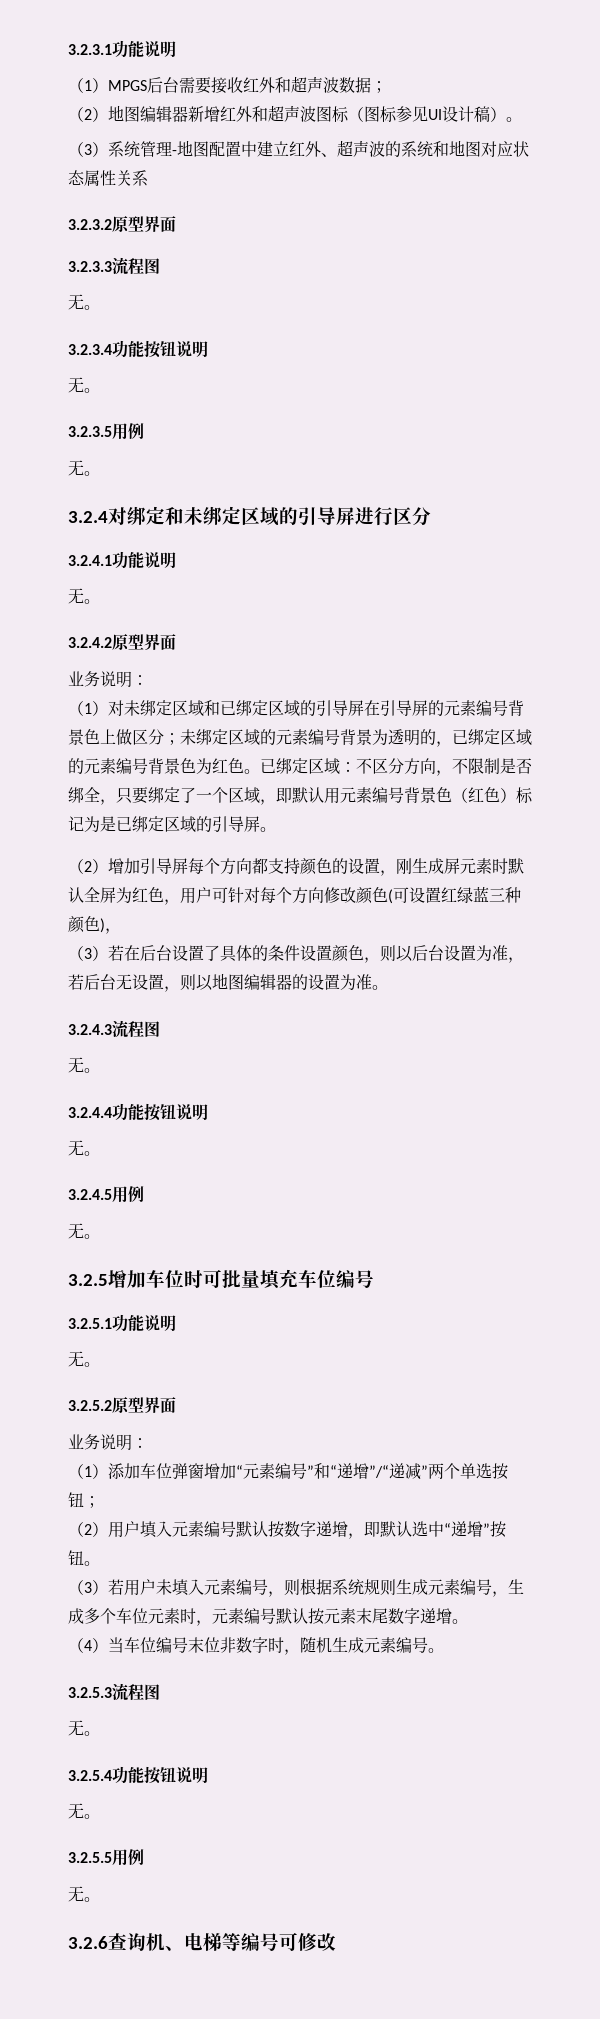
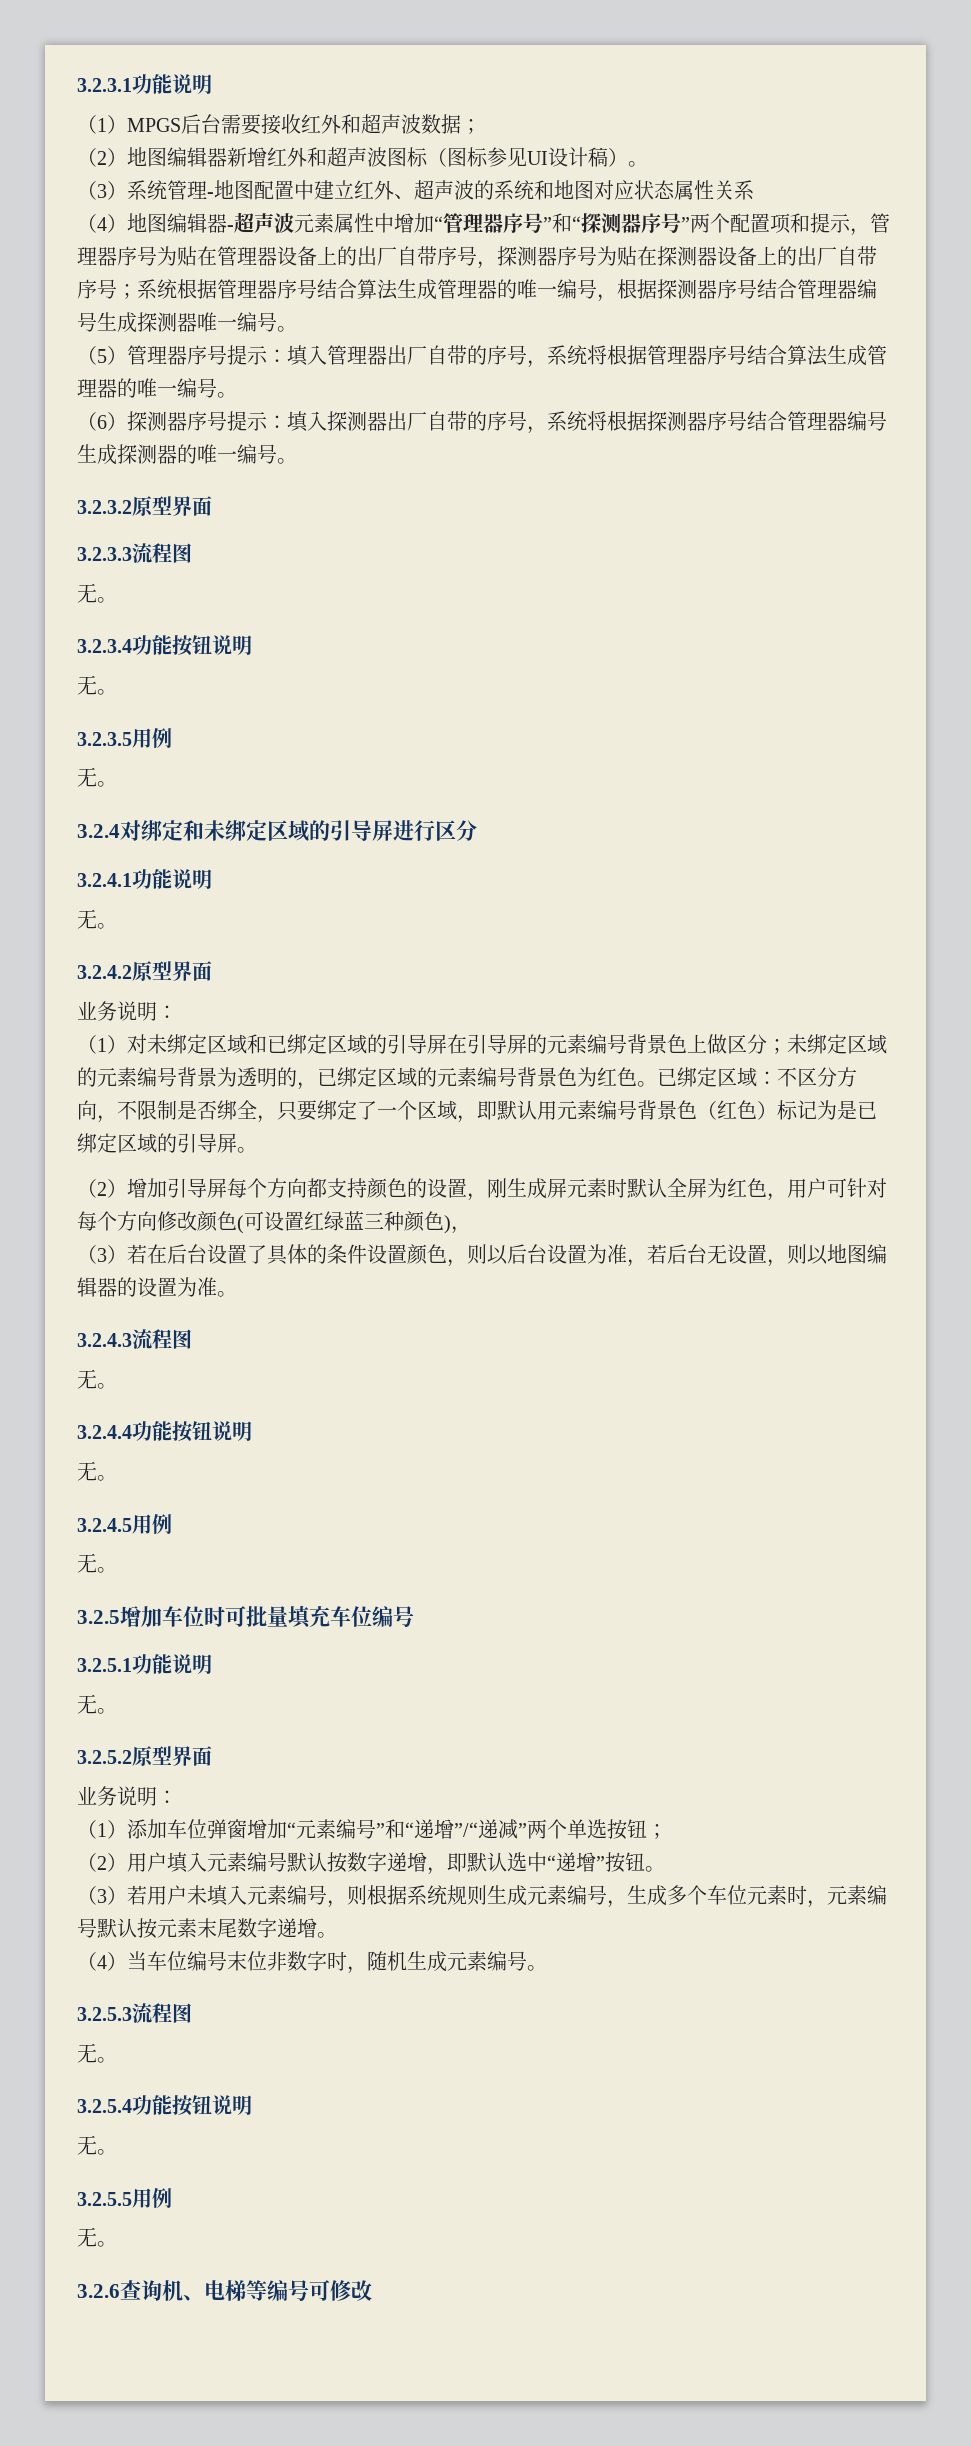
+ （4）地图编辑器-超声波元素属性中增加“管理器序号”和“探测器序号”两个配置项和提示，管理器序号为贴在管理器设备上的出厂自带序号，探测器序号为贴在探测器设备上的出厂自带序号；系统根据管理器序号结合算法生成管理器的唯一编号，根据探测器序号结合管理器编号生成探测器唯一编号。
+ （5）管理器序号提示：填入管理器出厂自带的序号，系统将根据管理器序号结合算法生成管理器的唯一编号。
+ （6）探测器序号提示：填入探测器出厂自带的序号，系统将根据探测器序号结合管理器编号生成探测器的唯一编号。

